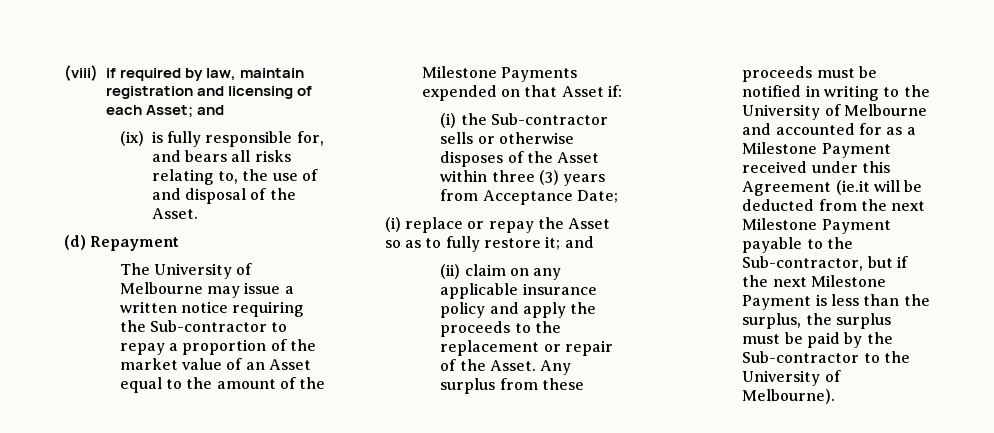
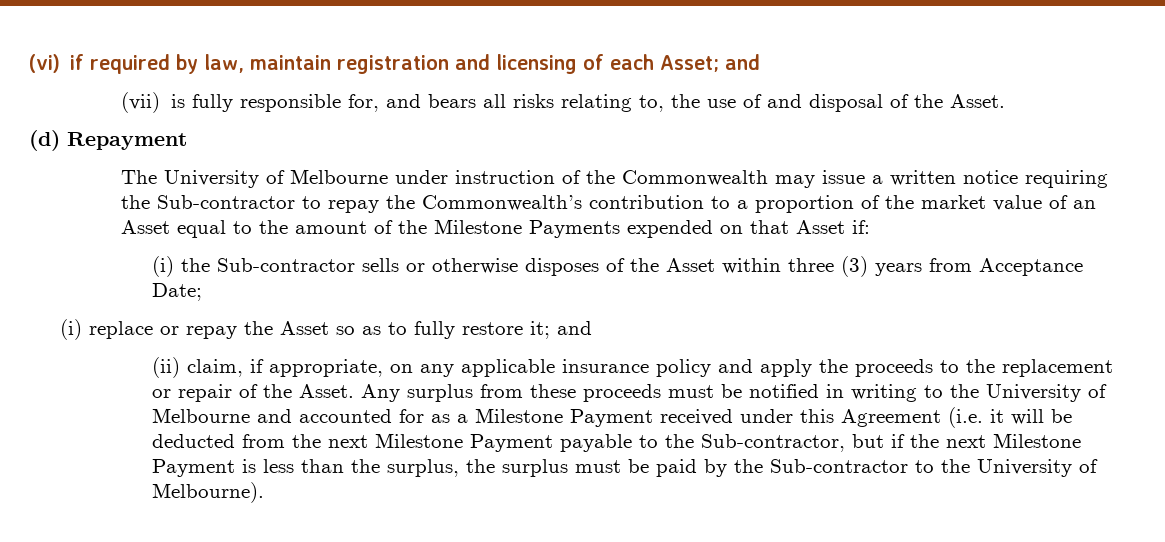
- (viii) if required by law, maintain registration and licensing of each Asset; and
+ (vi) if required by law, maintain registration and licensing of each Asset; and
- (ix) is fully responsible for, and bears all risks relating to, the use of and disposal of the Asset.
+ (vii) is fully responsible for, and bears all risks relating to, the use of and disposal of the Asset.
- The University of Melbourne may issue a written notice requiring the Sub-contractor to repay a proportion of the market value of an Asset equal to the amount of the Milestone Payments expended on that Asset if:
+ The University of Melbourne under instruction of the Commonwealth may issue a written notice requiring the Sub-contractor to repay the Commonwealth’s contribution to a proportion of the market value of an Asset equal to the amount of the Milestone Payments expended on that Asset if:
- (ii) claim on any applicable insurance policy and apply the proceeds to the replacement or repair of the Asset.
+ (ii) claim, if appropriate, on any applicable insurance policy and apply the proceeds to the replacement or repair of the Asset.
- Any surplus from these proceeds must be notified in writing to the University of Melbourne and accounted for as a Milestone Payment received under this Agreement (ie.it will be deducted from the next Milestone Payment payable to the Sub-contractor, but if the next Milestone Payment is less than the surplus, the surplus must be paid by the Sub-contractor to the University of Melbourne).
+ Any surplus from these proceeds must be notified in writing to the University of Melbourne and accounted for as a Milestone Payment received under this Agreement (i.e. it will be deducted from the next Milestone Payment payable to the Sub-contractor, but if the next Milestone Payment is less than the surplus, the surplus must be paid by the Sub-contractor to the University of Melbourne).

